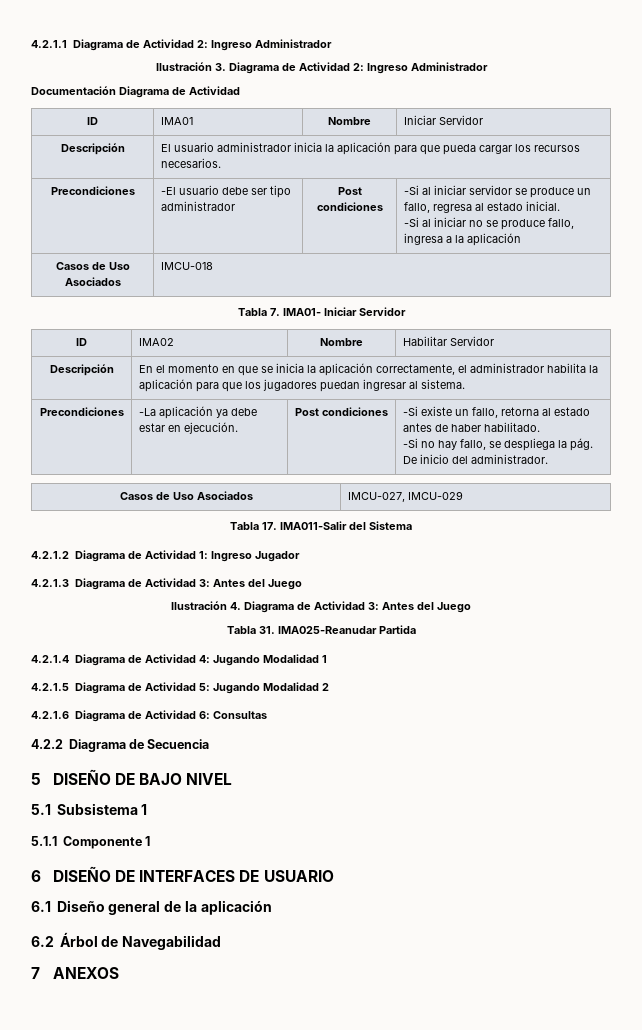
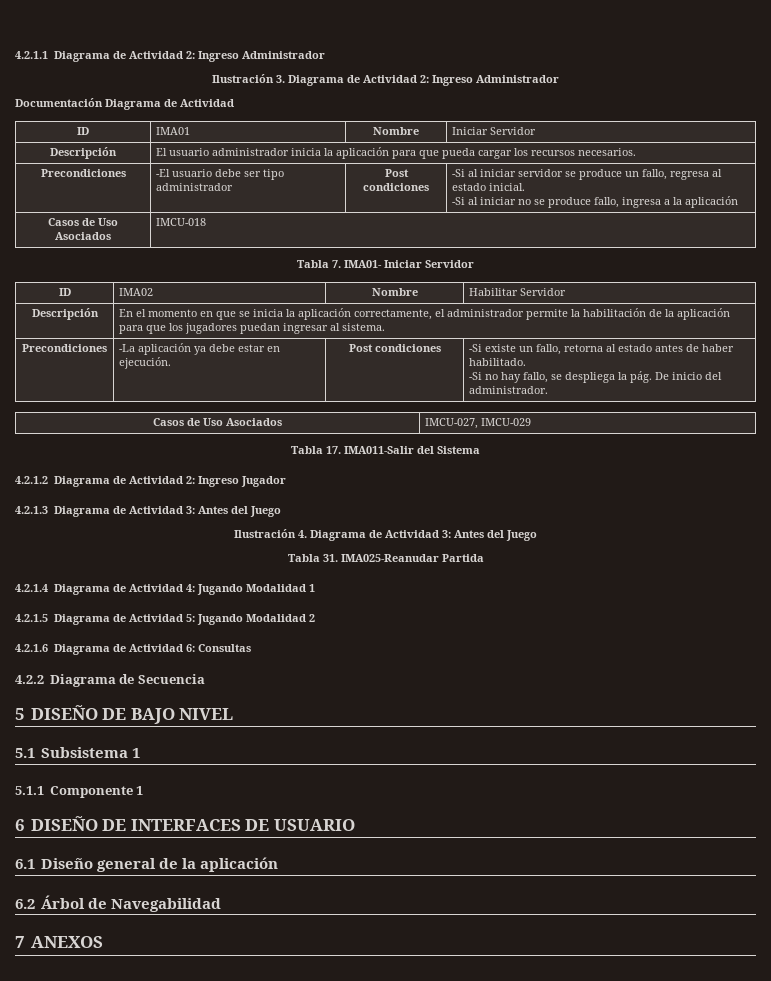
- Descripción | En el momento en que se inicia la aplicación correctamente, el administrador habilita la aplicación para que los jugadores puedan ingresar al sistema.
+ Descripción | En el momento en que se inicia la aplicación correctamente, el administrador permite la habilitación de la aplicación para que los jugadores puedan ingresar al sistema.
- 4.2.1.2 Diagrama de Actividad 1: Ingreso Jugador
+ 4.2.1.2 Diagrama de Actividad 2: Ingreso Jugador

